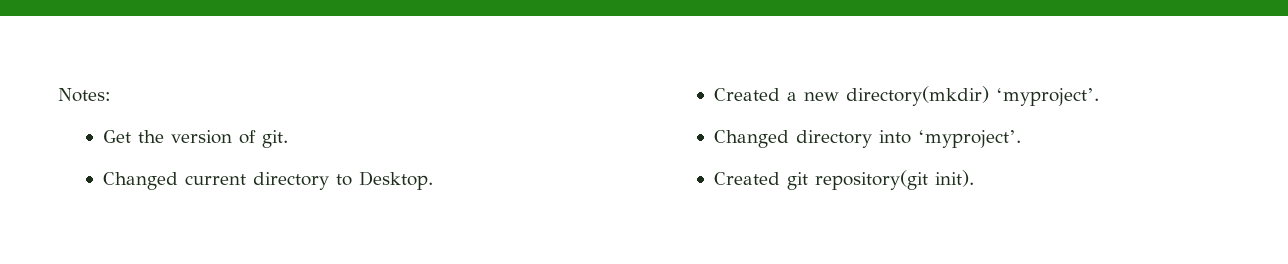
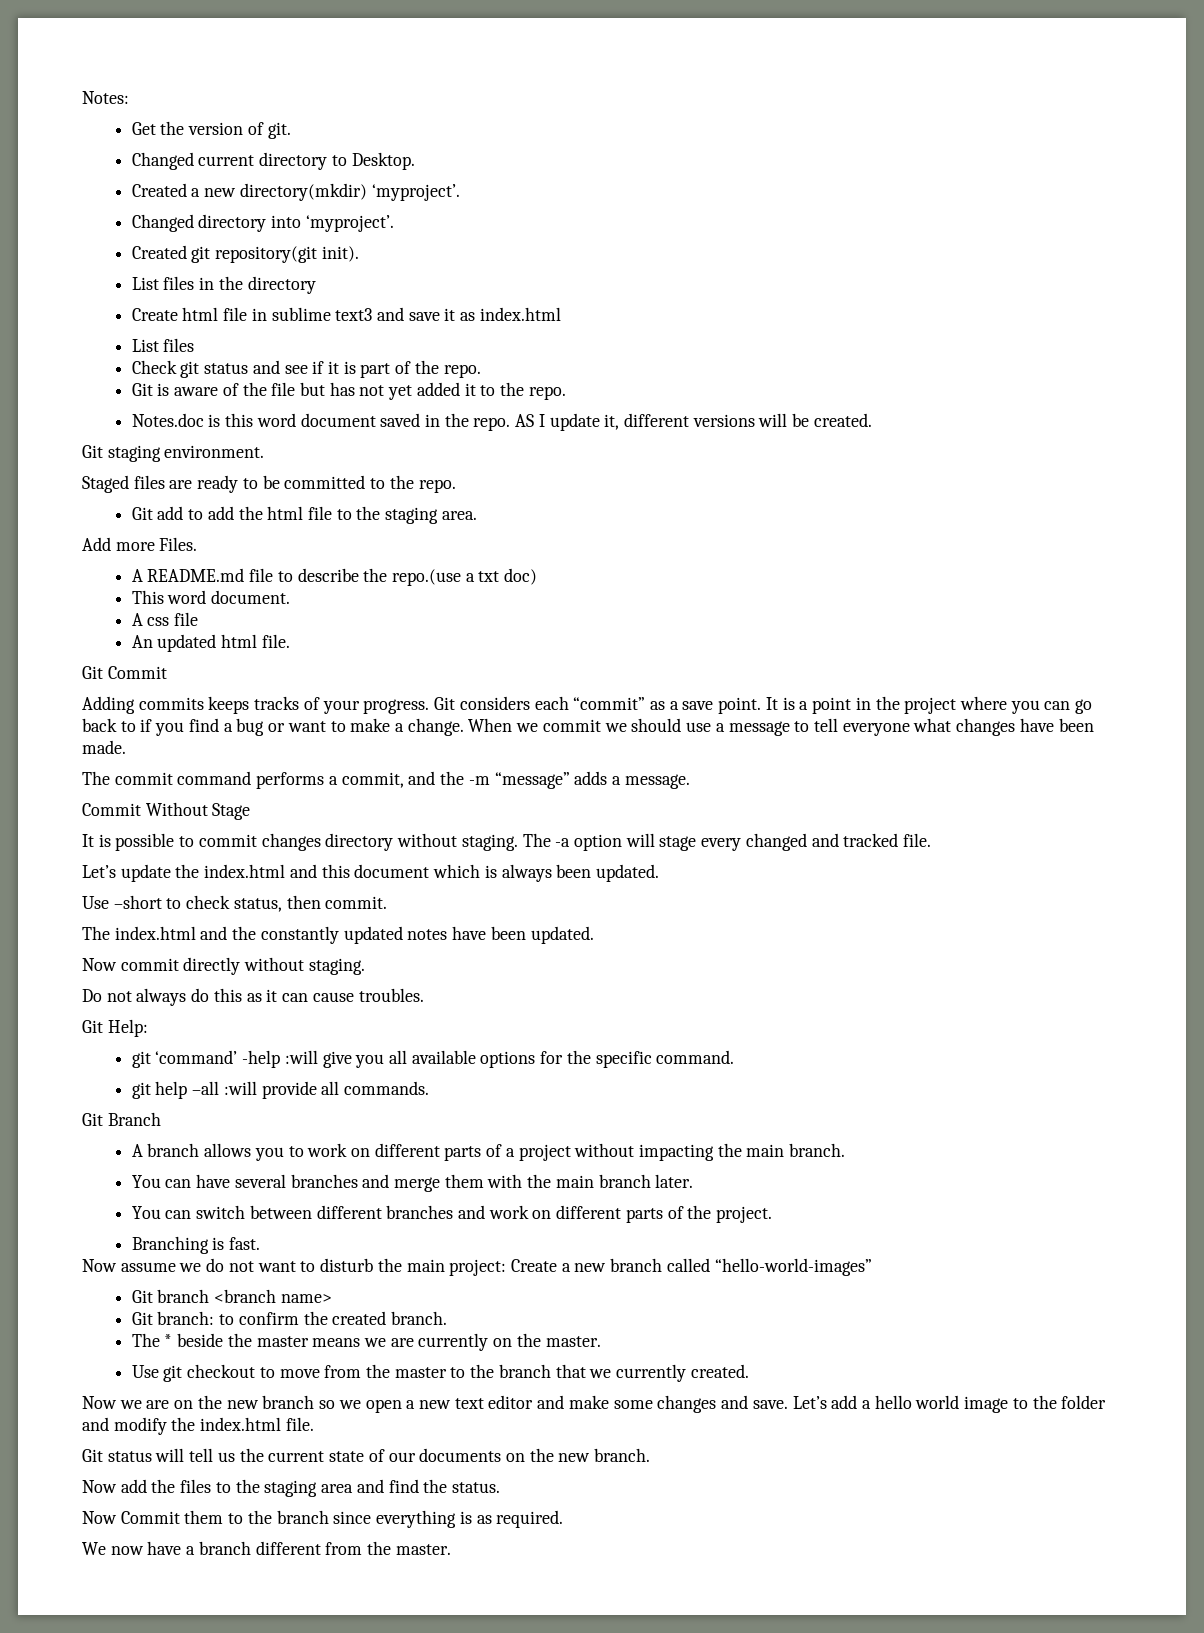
+ List files in the directory
+ Create html file in sublime text3 and save it as index.html
+ List files
+ Check git status and see if it is part of the repo.
+ Git is aware of the file but has not yet added it to the repo.
+ Notes.doc is this word document saved in the repo. AS I update it, different versions will be created.
+ Git staging environment.
+ Staged files are ready to be committed to the repo.
+ Git add to add the html file to the staging area.
+ Add more Files.
+ A README.md file to describe the repo.(use a txt doc)
+ This word document.
+ A css file
+ An updated html file.
+ Git Commit
+ Adding commits keeps tracks of your progress. Git considers each “commit” as a save point. It is a point in the project where you can go back to if you find a bug or want to make a change. When we commit we should use a message to tell everyone what changes have been made.
+ The commit command performs a commit, and the -m “message” adds a message.
+ Commit Without Stage
+ It is possible to commit changes directory without staging. The -a option will stage every changed and tracked file.
+ Let’s update the index.html and this document which is always been updated.
+ Use –short to check status, then commit.
+ The index.html and the constantly updated notes have been updated.
+ Now commit directly without staging.
+ Do not always do this as it can cause troubles.
+ Git Help:
+ git ‘command’ -help :will give you all available options for the specific command.
+ git help –all :will provide all commands.
+ Git Branch
+ A branch allows you to work on different parts of a project without impacting the main branch.
+ You can have several branches and merge them with the main branch later.
+ You can switch between different branches and work on different parts of the project.
+ Branching is fast.
+ Now assume we do not want to disturb the main project: Create a new branch called “hello-world-images”
+ Git branch <branch name>
+ Git branch: to confirm the created branch.
+ The * beside the master means we are currently on the master.
+ Use git checkout to move from the master to the branch that we currently created.
+ Now we are on the new branch so we open a new text editor and make some changes and save. Let’s add a hello world image to the folder and modify the index.html file.
+ Git status will tell us the current state of our documents on the new branch.
+ Now add the files to the staging area and find the status.
+ Now Commit them to the branch since everything is as required.
+ We now have a branch different from the master.

